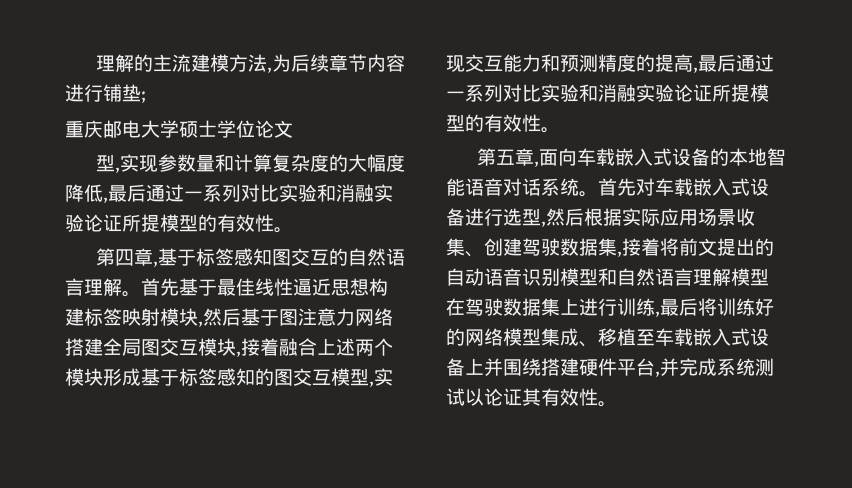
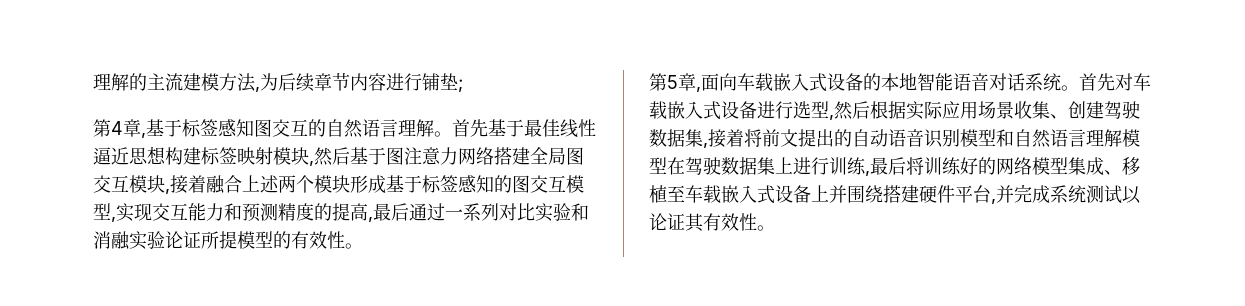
- 重庆邮电大学硕士学位论文
- 型,实现参数量和计算复杂度的大幅度降低,最后通过一系列对比实验和消融实验论证所提模型的有效性。
- 第四章,基于标签感知图交互的自然语言理解。
+ 第4章,基于标签感知图交互的自然语言理解。
- 第五章,面向车载嵌入式设备的本地智能语音对话系统。
+ 第5章,面向车载嵌入式设备的本地智能语音对话系统。

